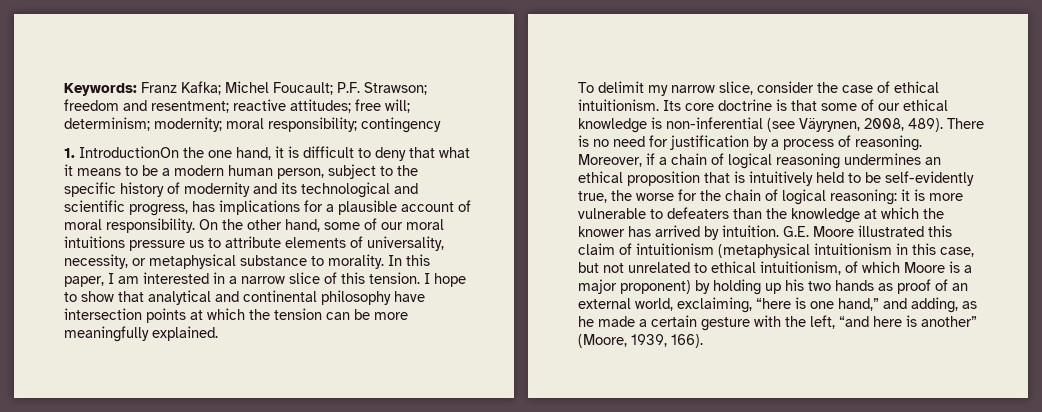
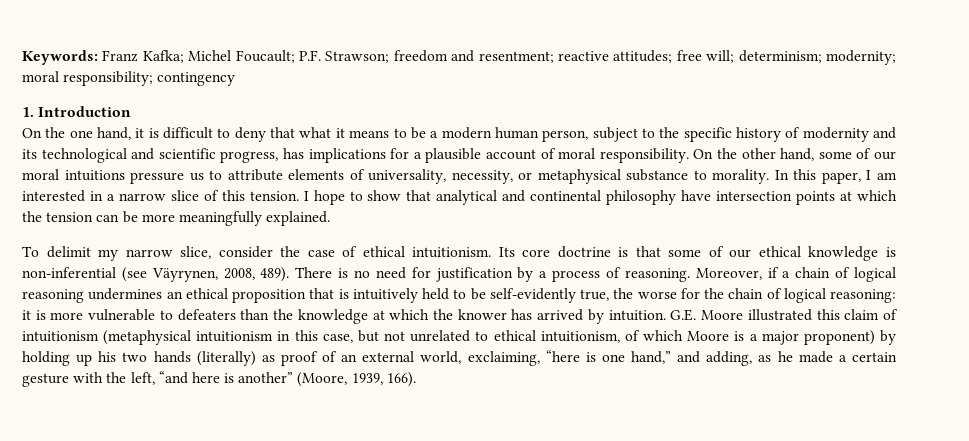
- 1. IntroductionOn the one hand, it is difficult to deny that what it means to be a modern human person, subject to the specific history of modernity and its technological and scientific progress, has implications for a plausible account of moral responsibility.
+ 1. Introduction
+ On the one hand, it is difficult to deny that what it means to be a modern human person, subject to the specific history of modernity and its technological and scientific progress, has implications for a plausible account of moral responsibility.
- G.E. Moore illustrated this claim of intuitionism (metaphysical intuitionism in this case, but not unrelated to ethical intuitionism, of which Moore is a major proponent) by holding up his two hands as proof of an external world, exclaiming, “here is one hand,” and adding, as he made a certain gesture with the left, “and here is another” (Moore, 1939, 166).
+ G.E. Moore illustrated this claim of intuitionism (metaphysical intuitionism in this case, but not unrelated to ethical intuitionism, of which Moore is a major proponent) by holding up his two hands (literally) as proof of an external world, exclaiming, “here is one hand,” and adding, as he made a certain gesture with the left, “and here is another” (Moore, 1939, 166).

